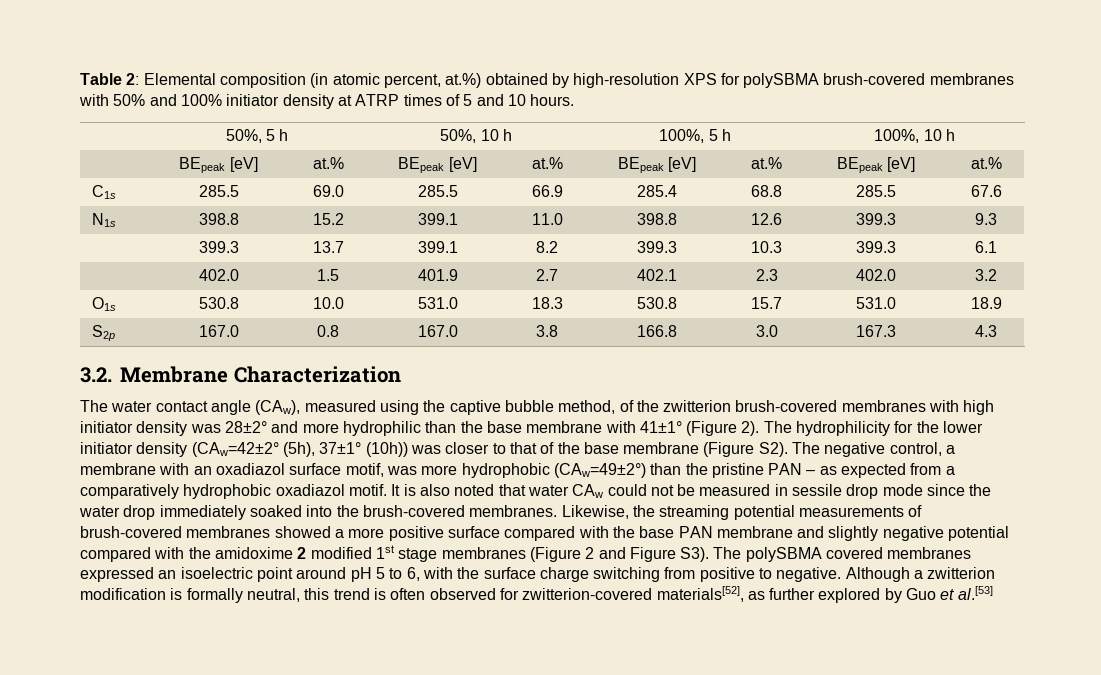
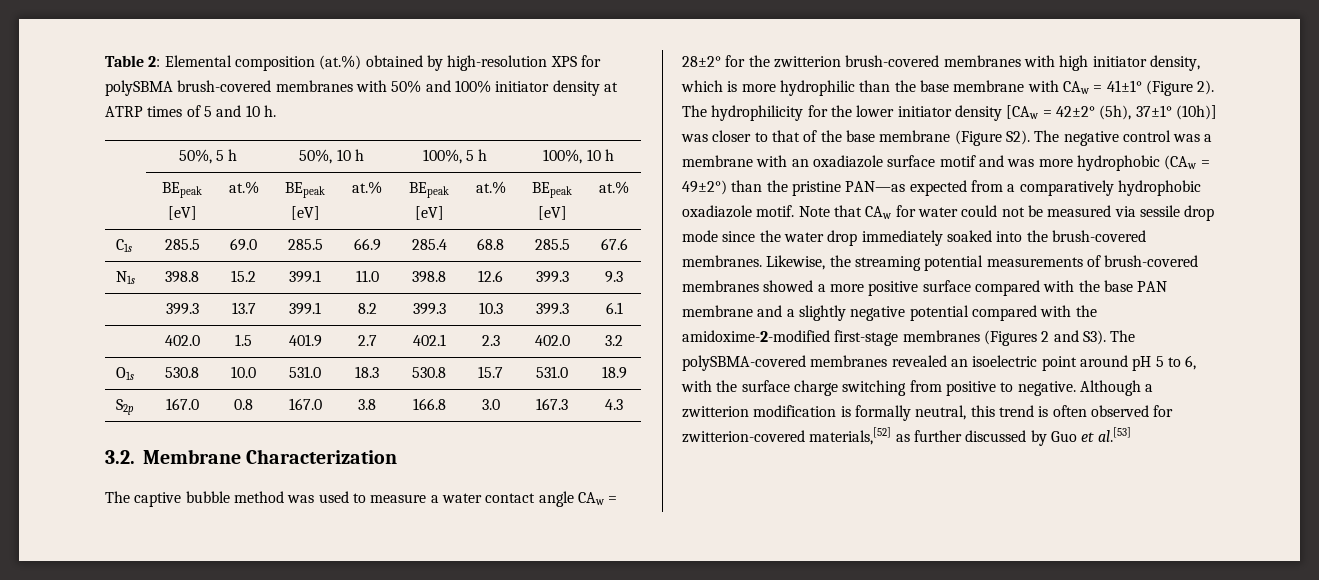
- Table 2: Elemental composition (in atomic percent, at.%) obtained by high-resolution XPS for polySBMA brush-covered membranes with 50% and 100% initiator density at ATRP times of 5 and 10 hours.
+ Table 2: Elemental composition (at.%) obtained by high-resolution XPS for polySBMA brush-covered membranes with 50% and 100% initiator density at ATRP times of 5 and 10 h.
- The water contact angle (CAw), measured using the captive bubble method, of the zwitterion brush-covered membranes with high initiator density was 28±2° and more hydrophilic than the base membrane with 41±1° (Figure 2).
+ The captive bubble method was used to measure a water contact angle CAw = 28±2° for the zwitterion brush-covered membranes with high initiator density, which is more hydrophilic than the base membrane with CAw = 41±1° (Figure 2).
- The hydrophilicity for the lower initiator density (CAw=42±2° (5h), 37±1° (10h)) was closer to that of the base membrane (Figure S2). The negative control, a membrane with an oxadiazol surface motif, was more hydrophobic (CAw=49±2°) than the pristine PAN – as expected from a comparatively hydrophobic oxadiazol motif. It is also noted that water CAw could not be measured in sessile drop mode since the water drop immediately soaked into the brush-covered membranes.
+ The hydrophilicity for the lower initiator density [CAw = 42±2° (5h), 37±1° (10h)] was closer to that of the base membrane (Figure S2). The negative control was a membrane with an oxadiazole surface motif and was more hydrophobic (CAw = 49±2°) than the pristine PAN—as expected from a comparatively hydrophobic oxadiazole motif. Note that CAw for water could not be measured via sessile drop mode since the water drop immediately soaked into the brush-covered membranes.
- Likewise, the streaming potential measurements of brush-covered membranes showed a more positive surface compared with the base PAN membrane and slightly negative potential compared with the amidoxime 2 modified 1st stage membranes (Figure 2 and Figure S3). The polySBMA covered membranes expressed an isoelectric point around pH 5 to 6, with the surface charge switching from positive to negative.
+ Likewise, the streaming potential measurements of brush-covered membranes showed a more positive surface compared with the base PAN membrane and a slightly negative potential compared with the amidoxime-2-modified first-stage membranes (Figures 2 and S3). The polySBMA-covered membranes revealed an isoelectric point around pH 5 to 6, with the surface charge switching from positive to negative.
- Although a zwitterion modification is formally neutral, this trend is often observed for zwitterion-covered materials[52], as further explored by Guo et al.[53]
+ Although a zwitterion modification is formally neutral, this trend is often observed for zwitterion-covered materials,[52] as further discussed by Guo et al.[53]

